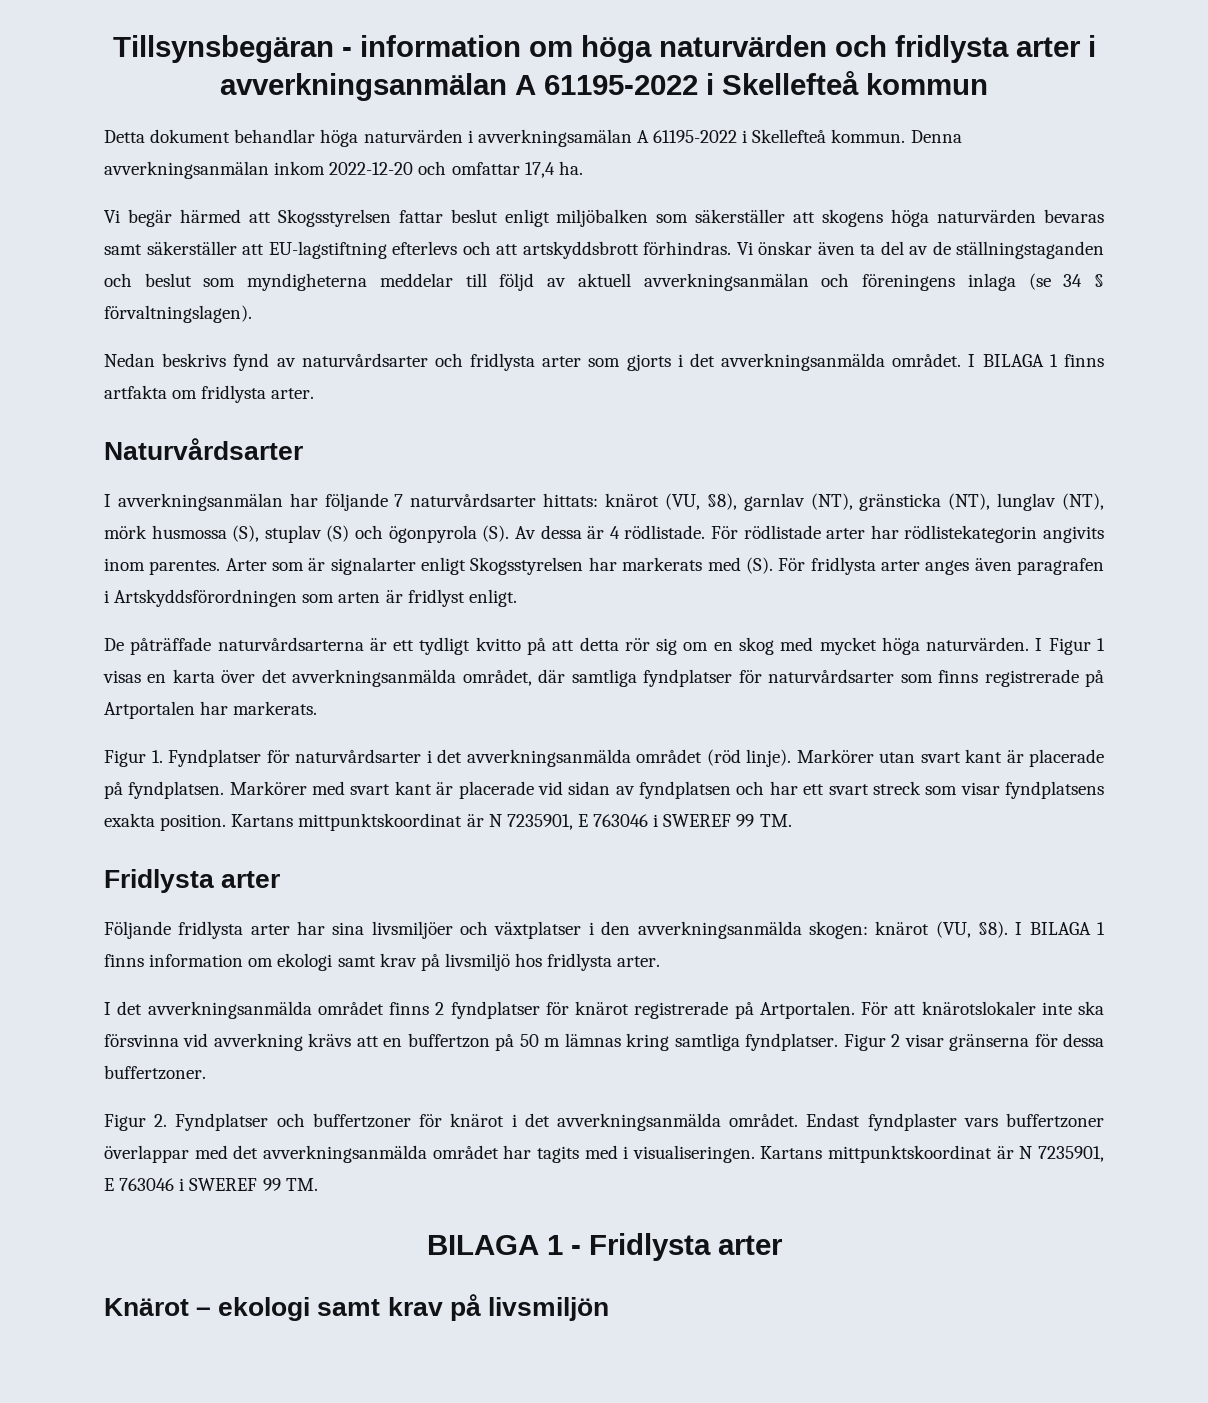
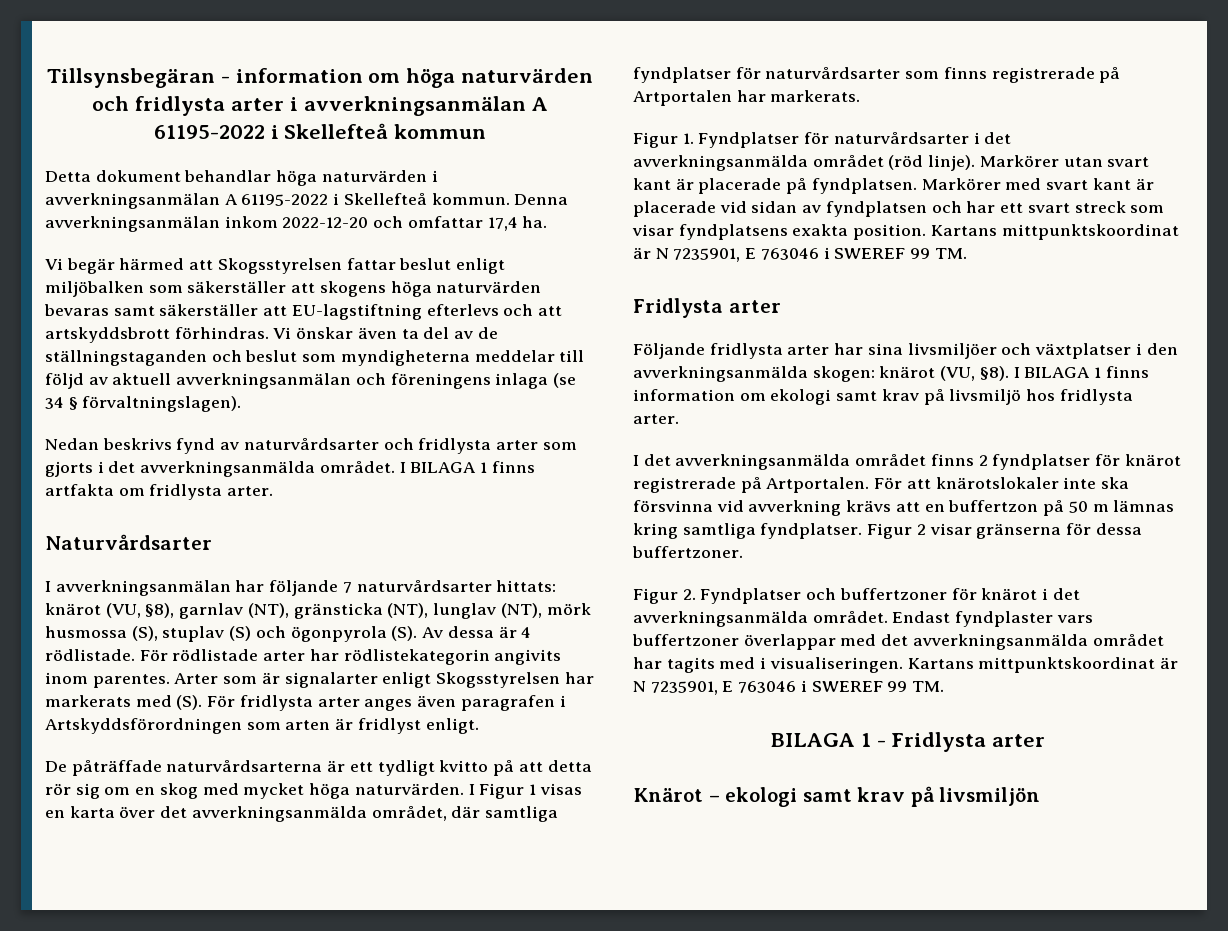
- Detta dokument behandlar höga naturvärden i avverkningsamälan A 61195-2022 i Skellefteå kommun.
+ Detta dokument behandlar höga naturvärden i avverkningsanmälan A 61195-2022 i Skellefteå kommun.

